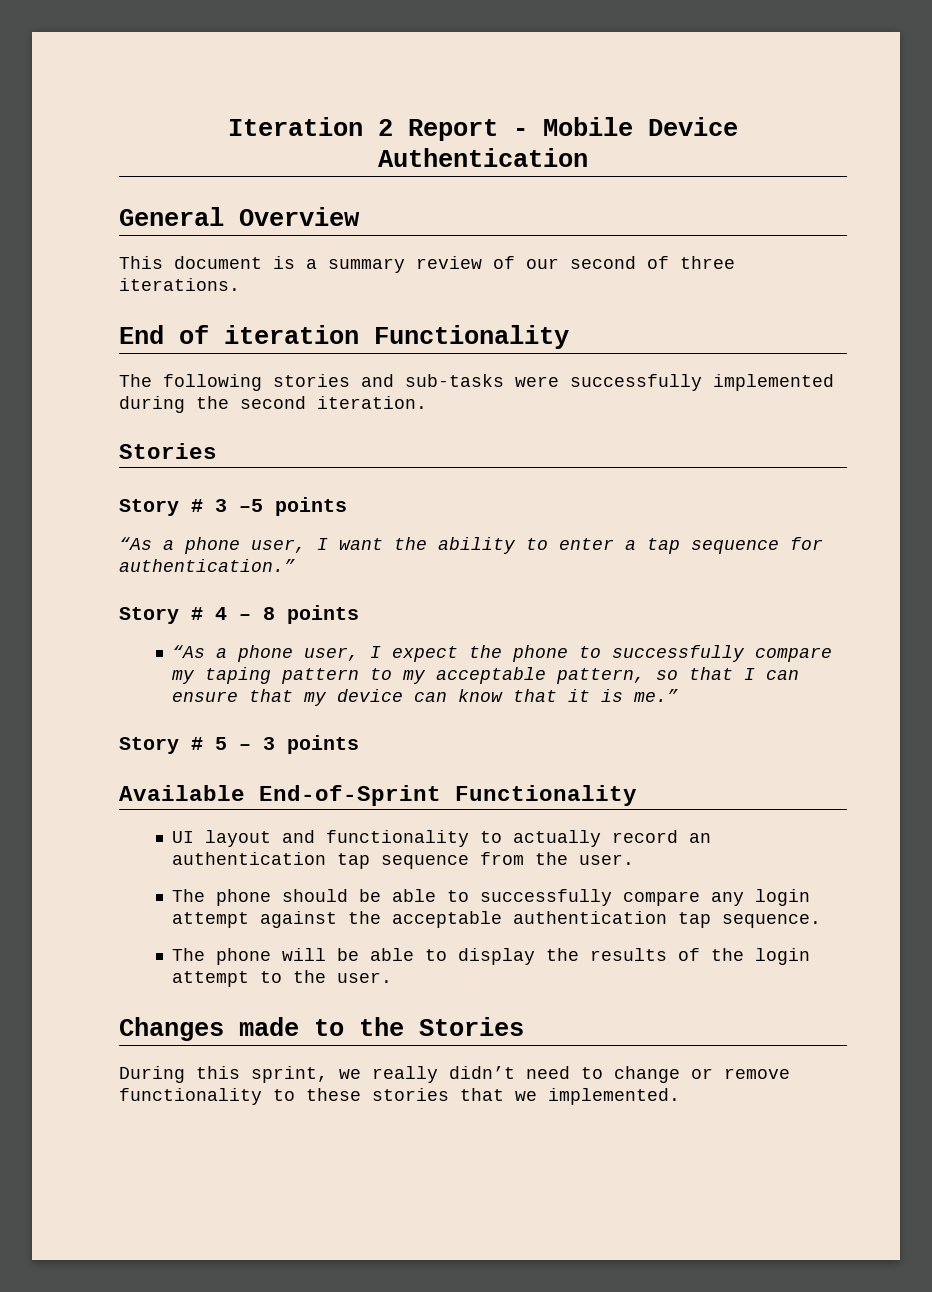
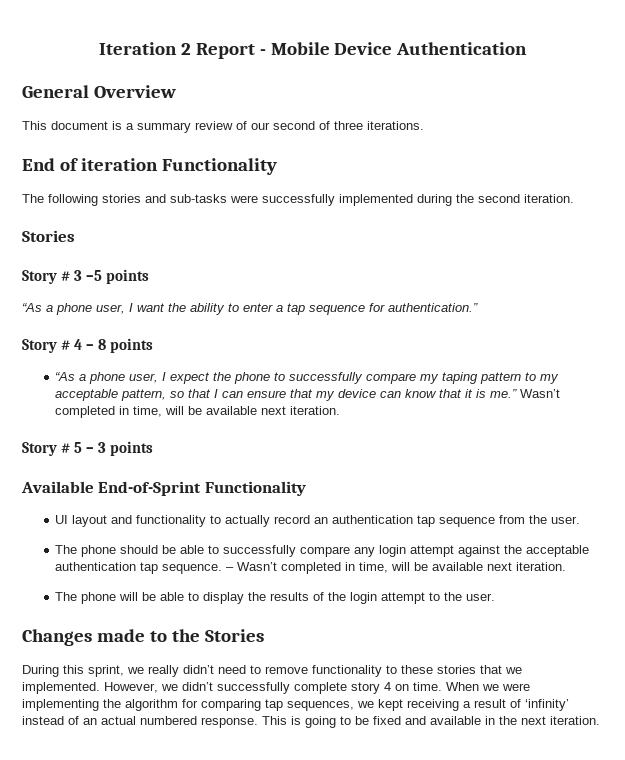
- “As a phone user, I expect the phone to successfully compare my taping pattern to my acceptable pattern, so that I can ensure that my device can know that it is me.”
+ “As a phone user, I expect the phone to successfully compare my taping pattern to my acceptable pattern, so that I can ensure that my device can know that it is me.” Wasn’t completed in time, will be available next iteration.
+ – Wasn’t completed in time, will be available next iteration.
- During this sprint, we really didn’t need to change or remove functionality to these stories that we implemented.
+ During this sprint, we really didn’t need to remove functionality to these stories that we implemented.
+ However, we didn’t successfully complete story 4 on time. When we were implementing the algorithm for comparing tap sequences, we kept receiving a result of ‘infinity’ instead of an actual numbered response. This is going to be fixed and available in the next iteration.

